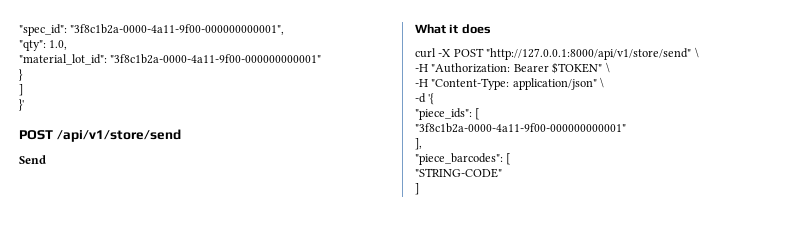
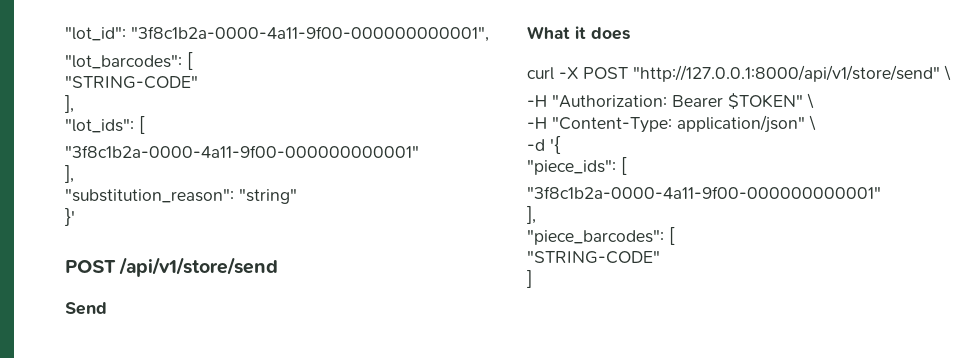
- "spec_id": "3f8c1b2a-0000-4a11-9f00-000000000001",
+ "lot_id": "3f8c1b2a-0000-4a11-9f00-000000000001",
- "qty": 1.0,
- "material_lot_id": "3f8c1b2a-0000-4a11-9f00-000000000001"
- }
- ]
+ "lot_barcodes": [
+ "STRING-CODE"
+ ],
+ "lot_ids": [
+ "3f8c1b2a-0000-4a11-9f00-000000000001"
+ ],
+ "substitution_reason": "string"

